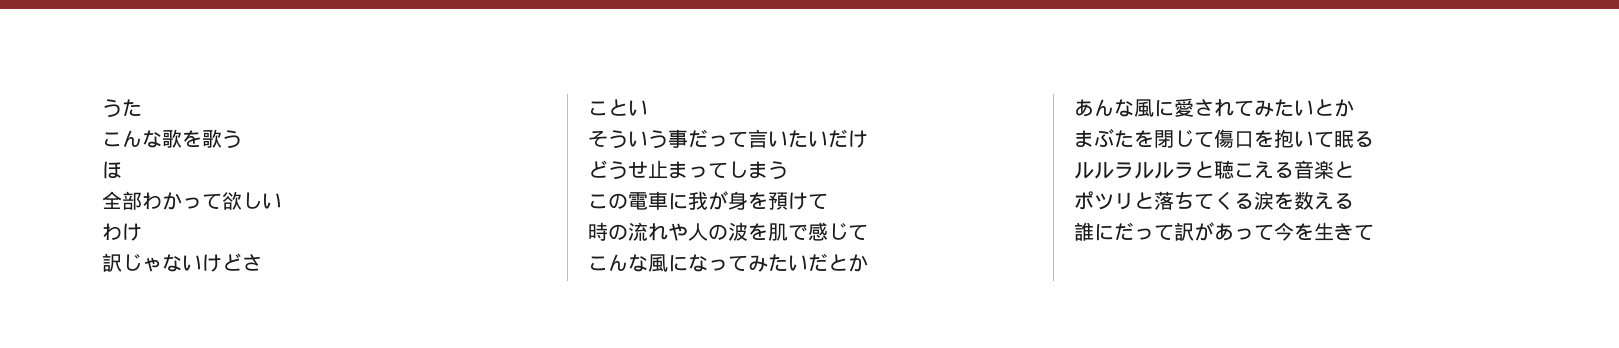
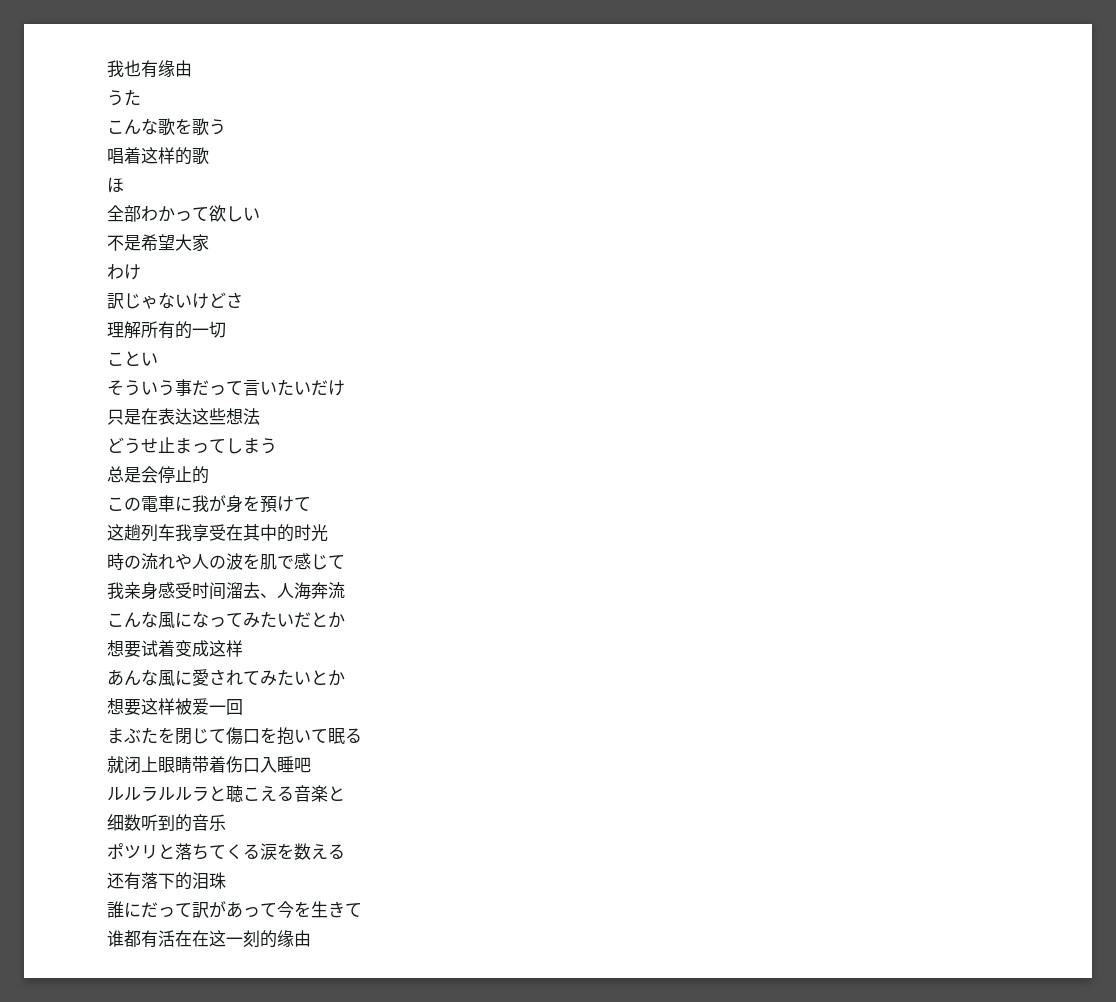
+ 我也有缘由
+ 唱着这样的歌
+ 不是希望大家
+ 理解所有的一切
+ 只是在表达这些想法
+ 总是会停止的
+ 这趟列车我享受在其中的时光
+ 我亲身感受时间溜去、人海奔流
+ 想要试着变成这样
+ 想要这样被爱一回
+ 就闭上眼睛带着伤口入睡吧
+ 细数听到的音乐
+ 还有落下的泪珠
+ 谁都有活在在这一刻的缘由

